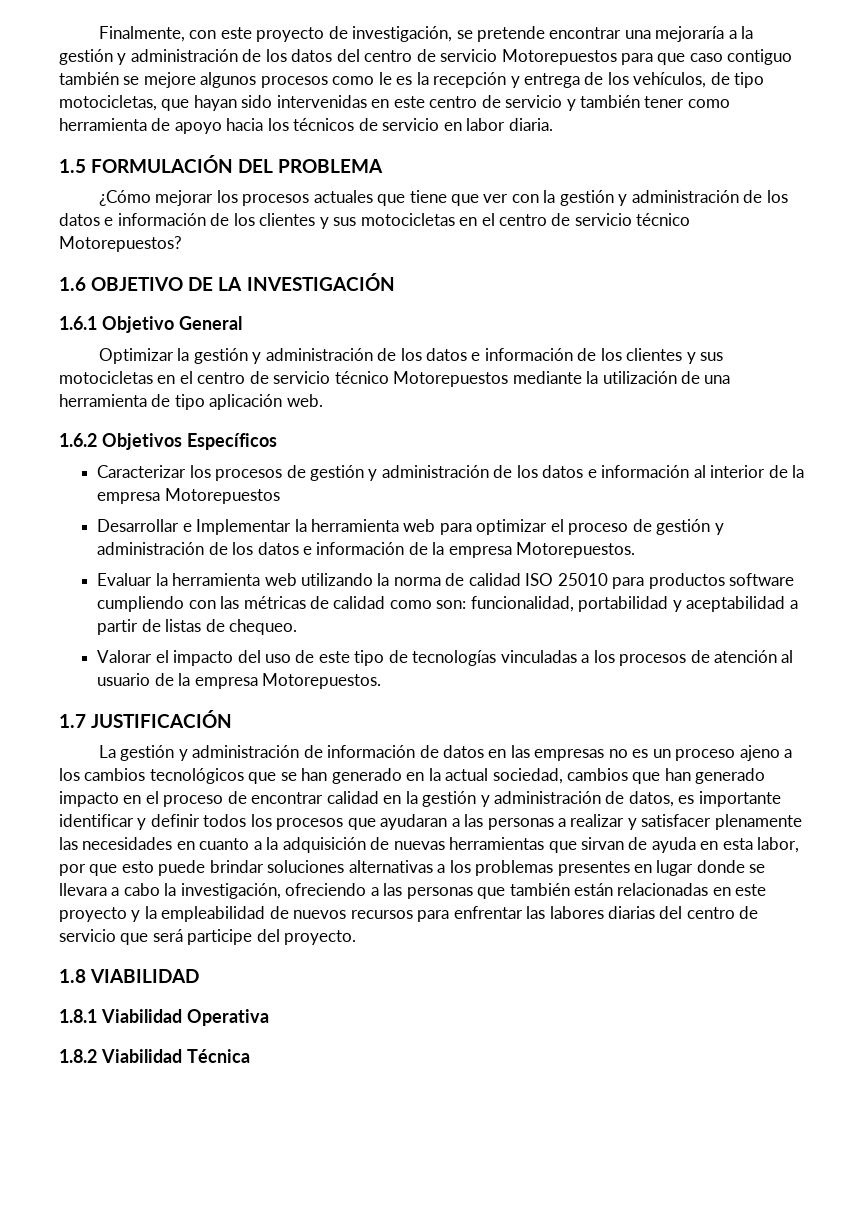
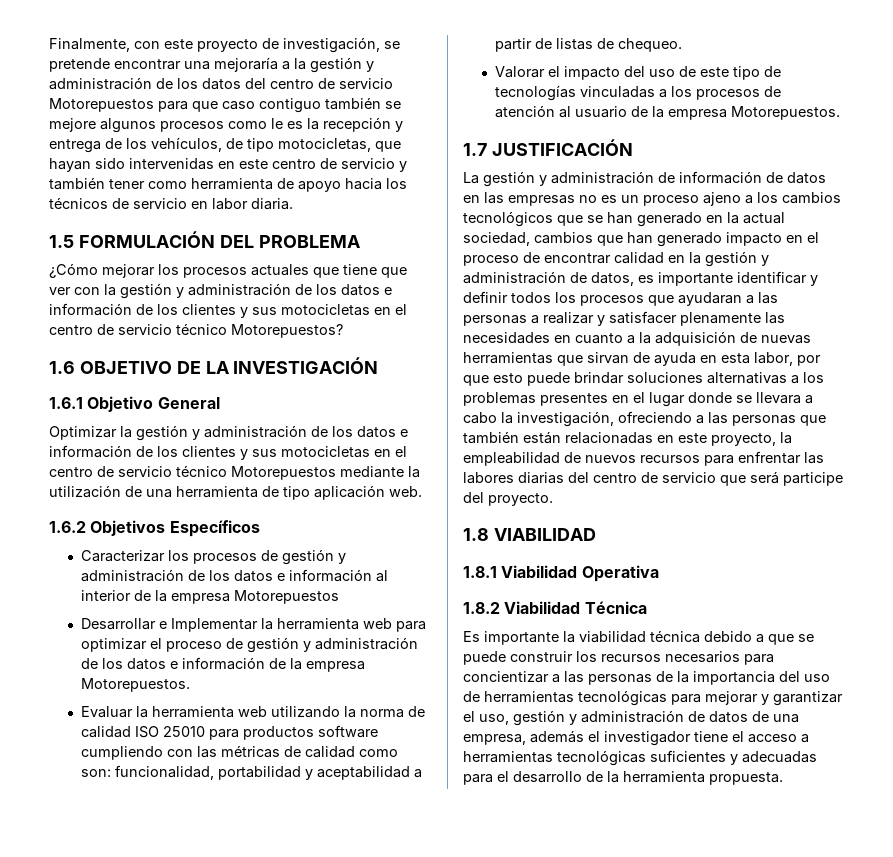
- La gestión y administración de información de datos en las empresas no es un proceso ajeno a los cambios tecnológicos que se han generado en la actual sociedad, cambios que han generado impacto en el proceso de encontrar calidad en la gestión y administración de datos, es importante identificar y definir todos los procesos que ayudaran a las personas a realizar y satisfacer plenamente las necesidades en cuanto a la adquisición de nuevas herramientas que sirvan de ayuda en esta labor, por que esto puede brindar soluciones alternativas a los problemas presentes en lugar donde se llevara a cabo la investigación, ofreciendo a las personas que también están relacionadas en este proyecto y la empleabilidad de nuevos recursos para enfrentar las labores diarias del centro de servicio que será participe del proyecto.
+ La gestión y administración de información de datos en las empresas no es un proceso ajeno a los cambios tecnológicos que se han generado en la actual sociedad, cambios que han generado impacto en el proceso de encontrar calidad en la gestión y administración de datos, es importante identificar y definir todos los procesos que ayudaran a las personas a realizar y satisfacer plenamente las necesidades en cuanto a la adquisición de nuevas herramientas que sirvan de ayuda en esta labor, por que esto puede brindar soluciones alternativas a los problemas presentes en el lugar donde se llevara a cabo la investigación, ofreciendo a las personas que también están relacionadas en este proyecto, la empleabilidad de nuevos recursos para enfrentar las labores diarias del centro de servicio que será participe del proyecto.
+ Es importante la viabilidad técnica debido a que se puede construir los recursos necesarios para concientizar a las personas de la importancia del uso de herramientas tecnológicas para mejorar y garantizar el uso, gestión y administración de datos de una empresa, además el investigador tiene el acceso a herramientas tecnológicas suficientes y adecuadas para el desarrollo de la herramienta propuesta.

